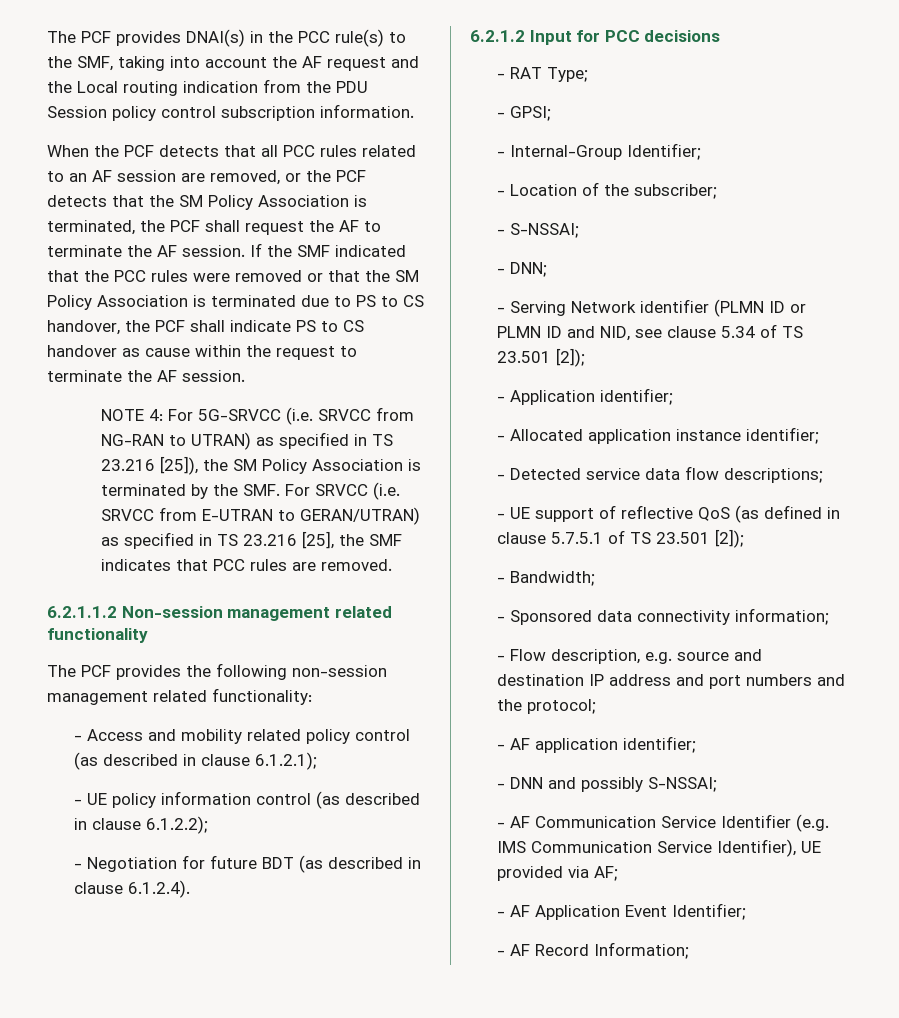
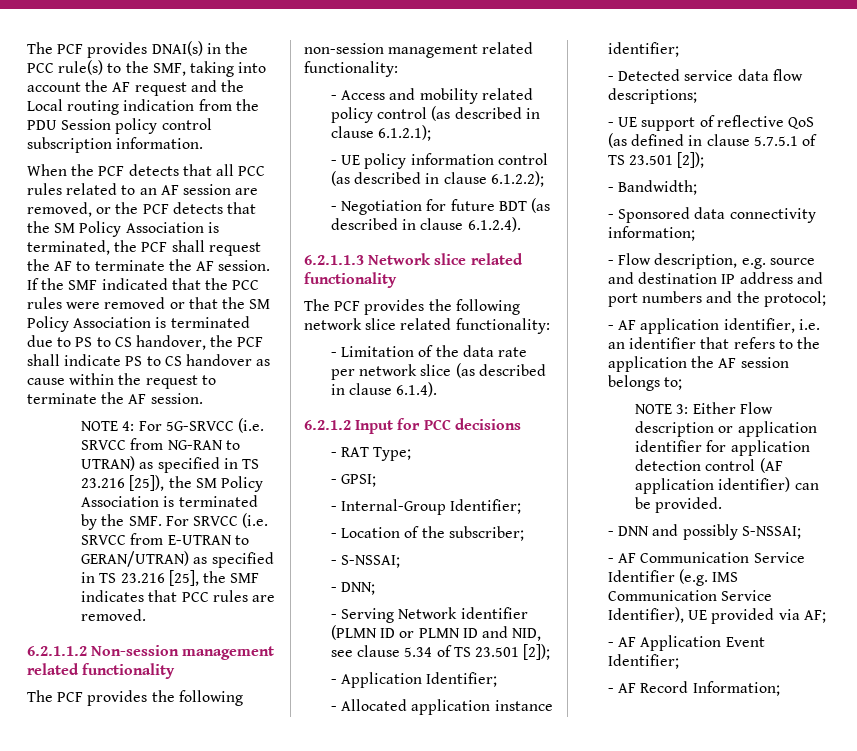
+ 6.2.1.1.3 Network slice related functionality
+ The PCF provides the following network slice related functionality:
+ - Limitation of the data rate per network slice (as described in clause 6.1.4).
- - Application identifier;
+ - Application Identifier;
- - AF application identifier;
+ - AF application identifier, i.e. an identifier that refers to the application the AF session belongs to;
+ NOTE 3: Either Flow description or application identifier for application detection control (AF application identifier) can be provided.

